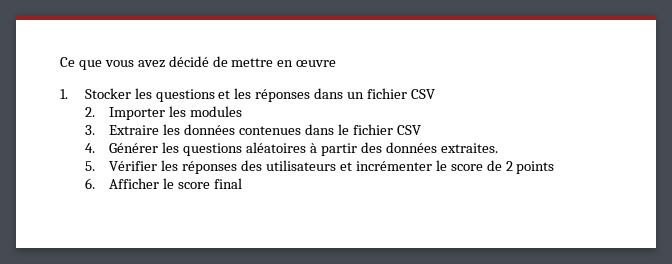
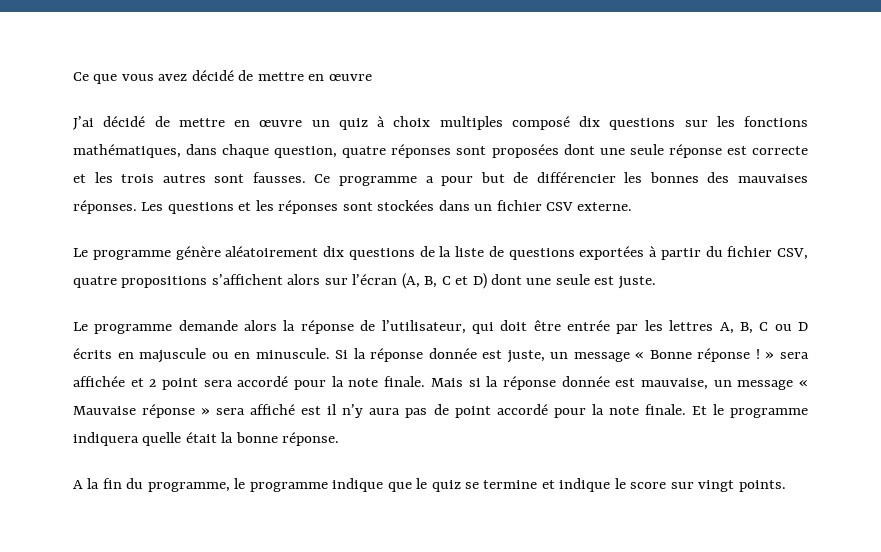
- 1. Stocker les questions et les réponses dans un fichier CSV
- 2. Importer les modules
- 3. Extraire les données contenues dans le fichier CSV
- 4. Générer les questions aléatoires à partir des données extraites.
- 5. Vérifier les réponses des utilisateurs et incrémenter le score de 2 points
- 6. Afficher le score final
+ J’ai décidé de mettre en œuvre un quiz à choix multiples composé dix questions sur les fonctions mathématiques, dans chaque question, quatre réponses sont proposées dont une seule réponse est correcte et les trois autres sont fausses. Ce programme a pour but de différencier les bonnes des mauvaises réponses. Les questions et les réponses sont stockées dans un fichier CSV externe.
+ Le programme génère aléatoirement dix questions de la liste de questions exportées à partir du fichier CSV, quatre propositions s’affichent alors sur l’écran (A, B, C et D) dont une seule est juste.
+ Le programme demande alors la réponse de l’utilisateur, qui doit être entrée par les lettres A, B, C ou D écrits en majuscule ou en minuscule. Si la réponse donnée est juste, un message « Bonne réponse ! » sera affichée et 2 point sera accordé pour la note finale. Mais si la réponse donnée est mauvaise, un message « Mauvaise réponse » sera affiché est il n’y aura pas de point accordé pour la note finale. Et le programme indiquera quelle était la bonne réponse.
+ A la fin du programme, le programme indique que le quiz se termine et indique le score sur vingt points.

